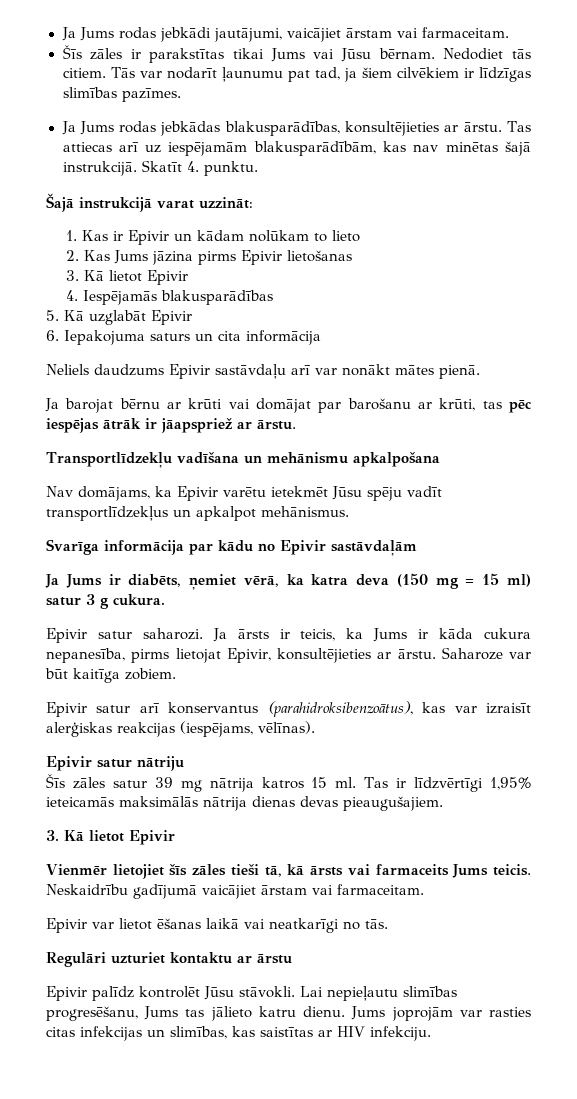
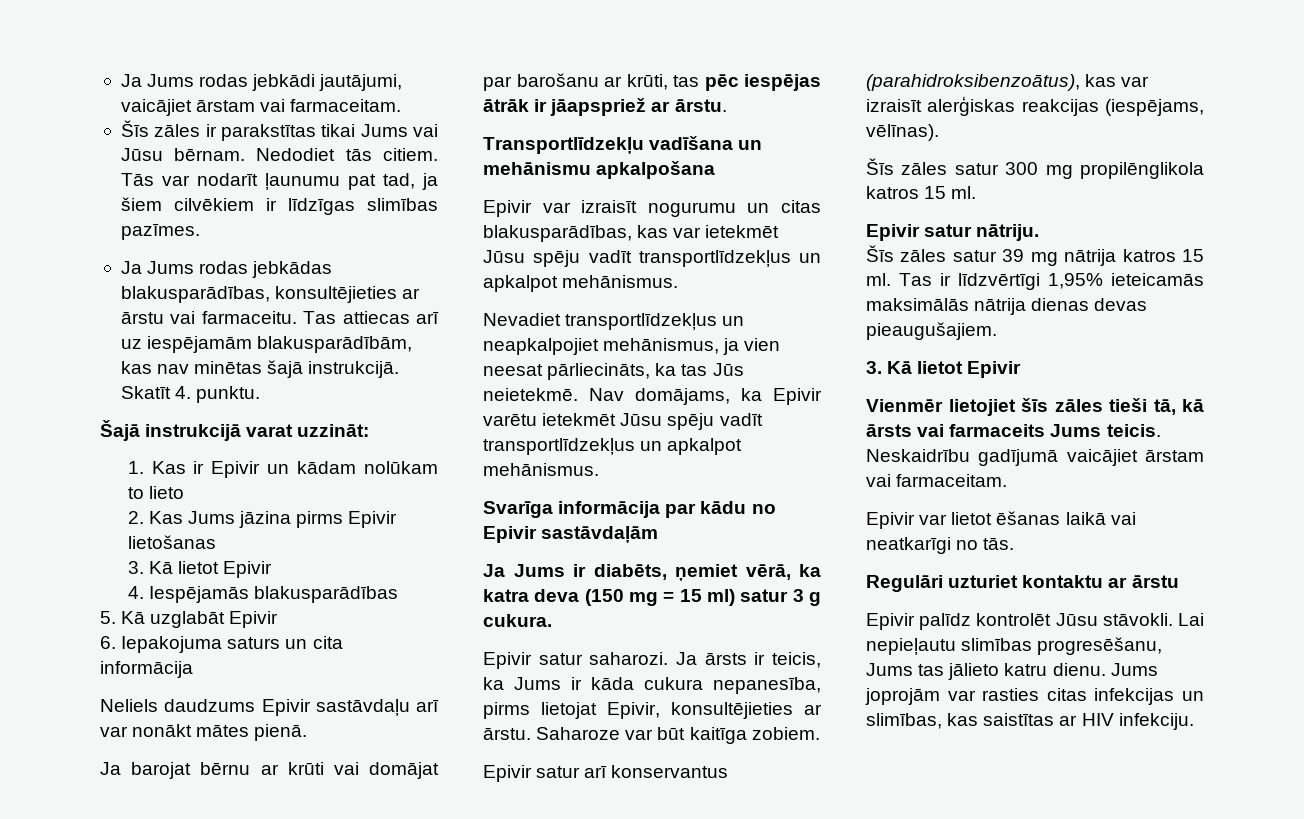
- Ja Jums rodas jebkādas blakusparādības, konsultējieties ar ārstu.
+ Ja Jums rodas jebkādas blakusparādības, konsultējieties ar ārstu vai farmaceitu.
+ Epivir var izraisīt nogurumu un citas blakusparādības, kas var ietekmēt Jūsu spēju vadīt transportlīdzekļus un apkalpot mehānismus.
+ Nevadiet transportlīdzekļus un neapkalpojiet mehānismus, ja vien neesat pārliecināts, ka tas Jūs neietekmē.
- Epivir satur nātriju
+ Šīs zāles satur 300 mg propilēnglikola katros 15 ml.
+ Epivir satur nātriju.

